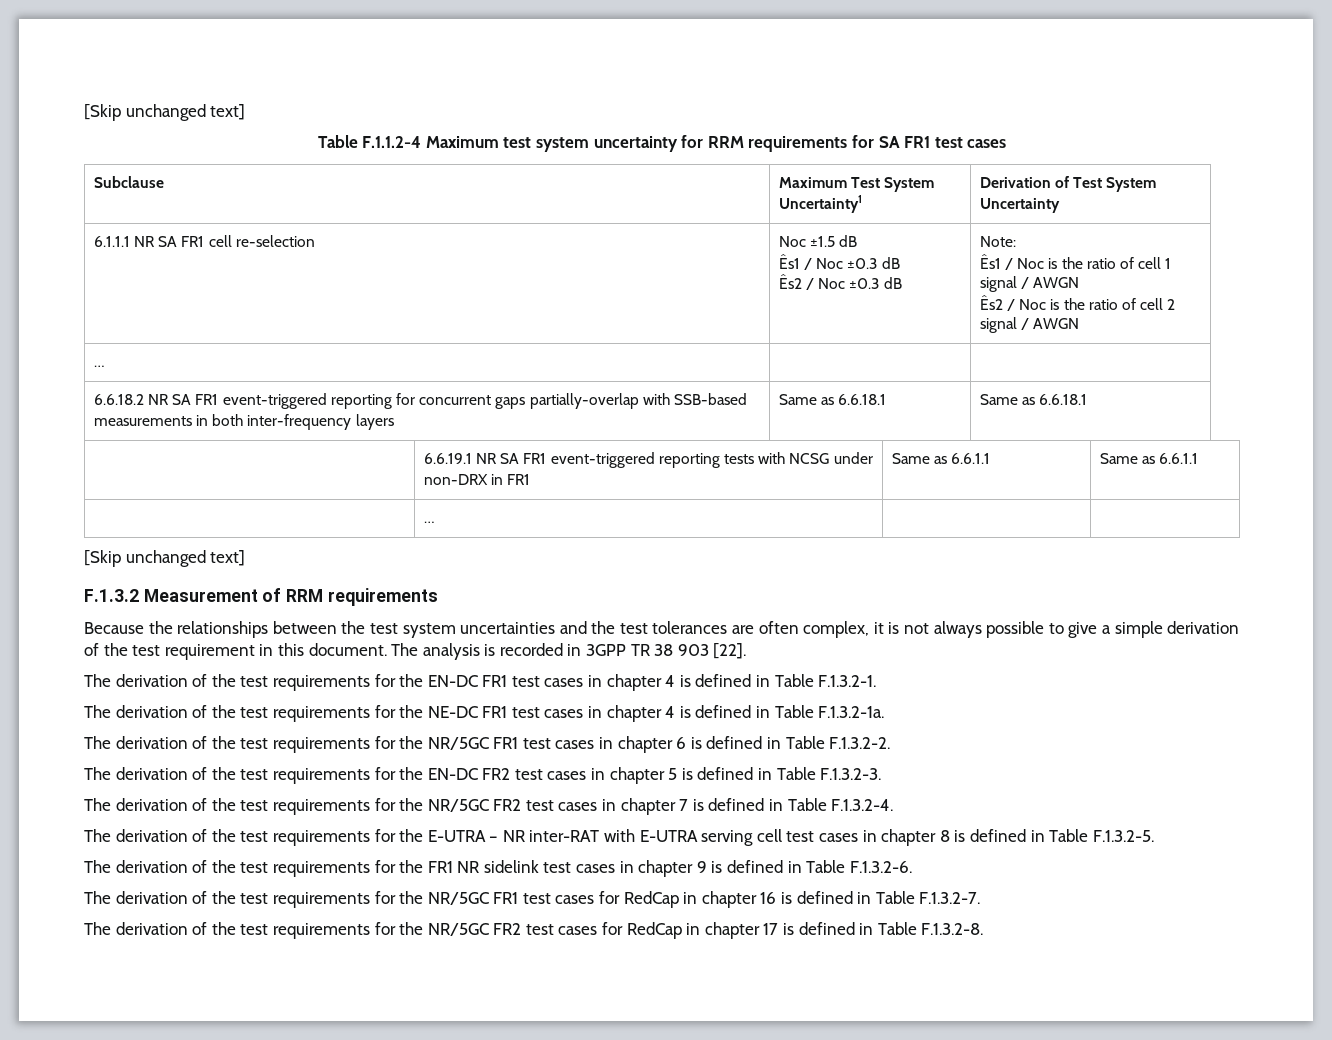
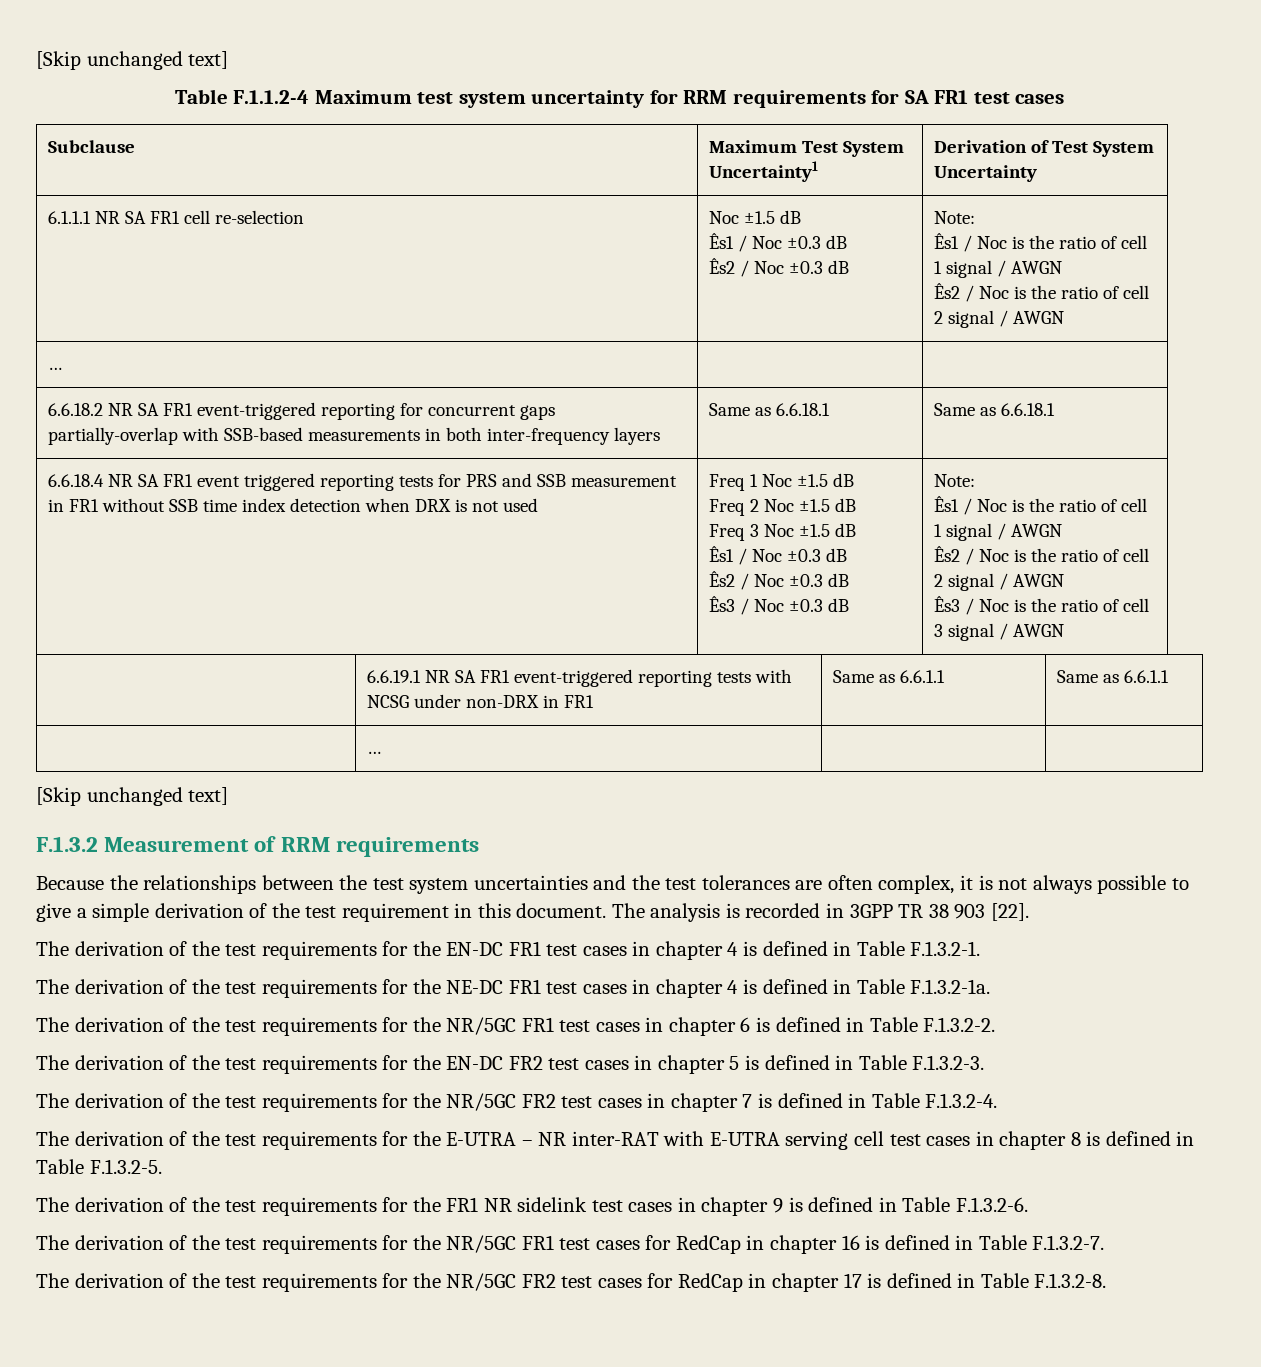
+ 6.6.18.4 NR SA FR1 event triggered reporting tests for PRS and SSB measurement in FR1 without SSB time index detection when DRX is not used | Freq 1 Noc ±1.5 dB
+ Freq 2 Noc ±1.5 dB
+ Freq 3 Noc ±1.5 dB
+ Ês1 / Noc ±0.3 dB
+ Ês2 / Noc ±0.3 dB
+ Ês3 / Noc ±0.3 dB | Note:
+ Ês1 / Noc is the ratio of cell 1 signal / AWGN
+ Ês2 / Noc is the ratio of cell 2 signal / AWGN
+ Ês3 / Noc is the ratio of cell 3 signal / AWGN

